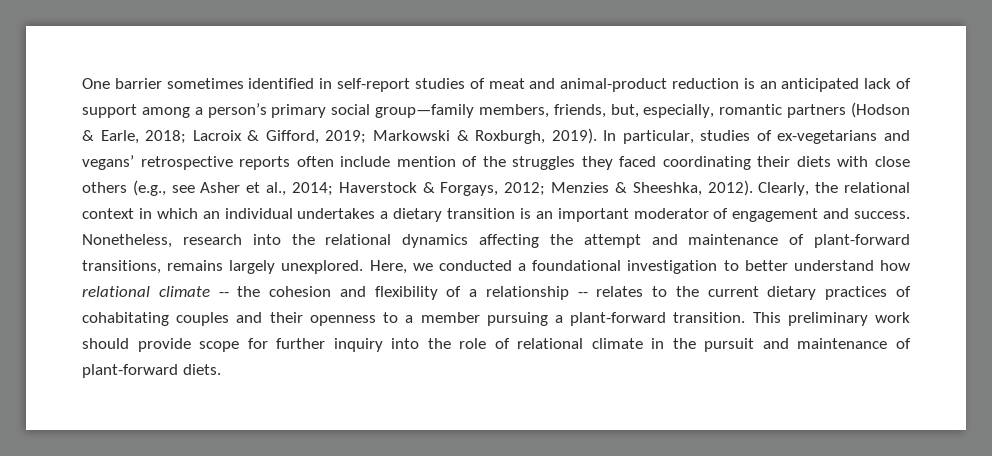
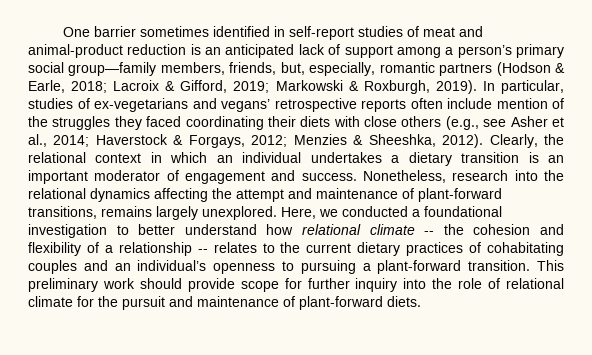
- Here, we conducted a foundational investigation to better understand how relational climate -- the cohesion and flexibility of a relationship -- relates to the current dietary practices of cohabitating couples and their openness to a member pursuing a plant-forward transition.
+ Here, we conducted a foundational investigation to better understand how relational climate -- the cohesion and flexibility of a relationship -- relates to the current dietary practices of cohabitating couples and an individual’s openness to pursuing a plant-forward transition.
- This preliminary work should provide scope for further inquiry into the role of relational climate in the pursuit and maintenance of plant-forward diets.
+ This preliminary work should provide scope for further inquiry into the role of relational climate for the pursuit and maintenance of plant-forward diets.

